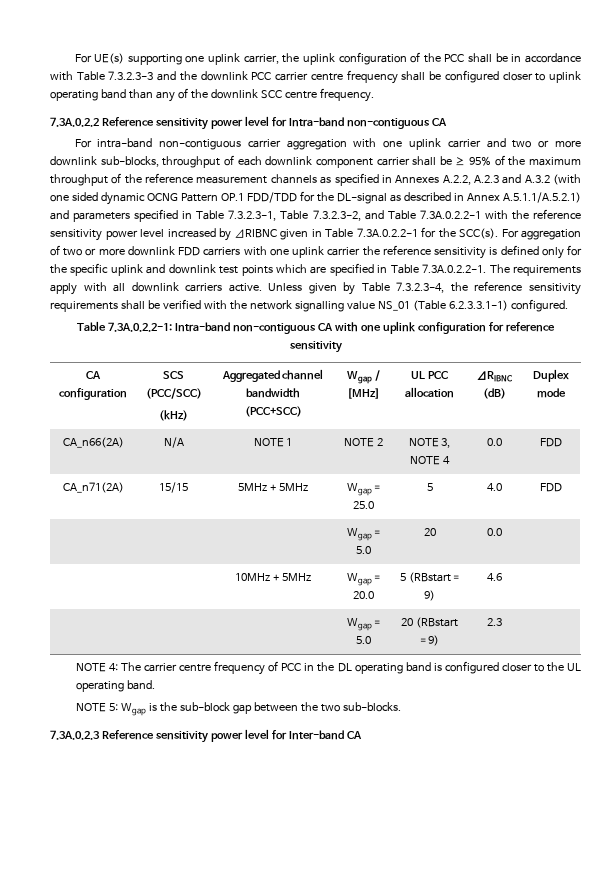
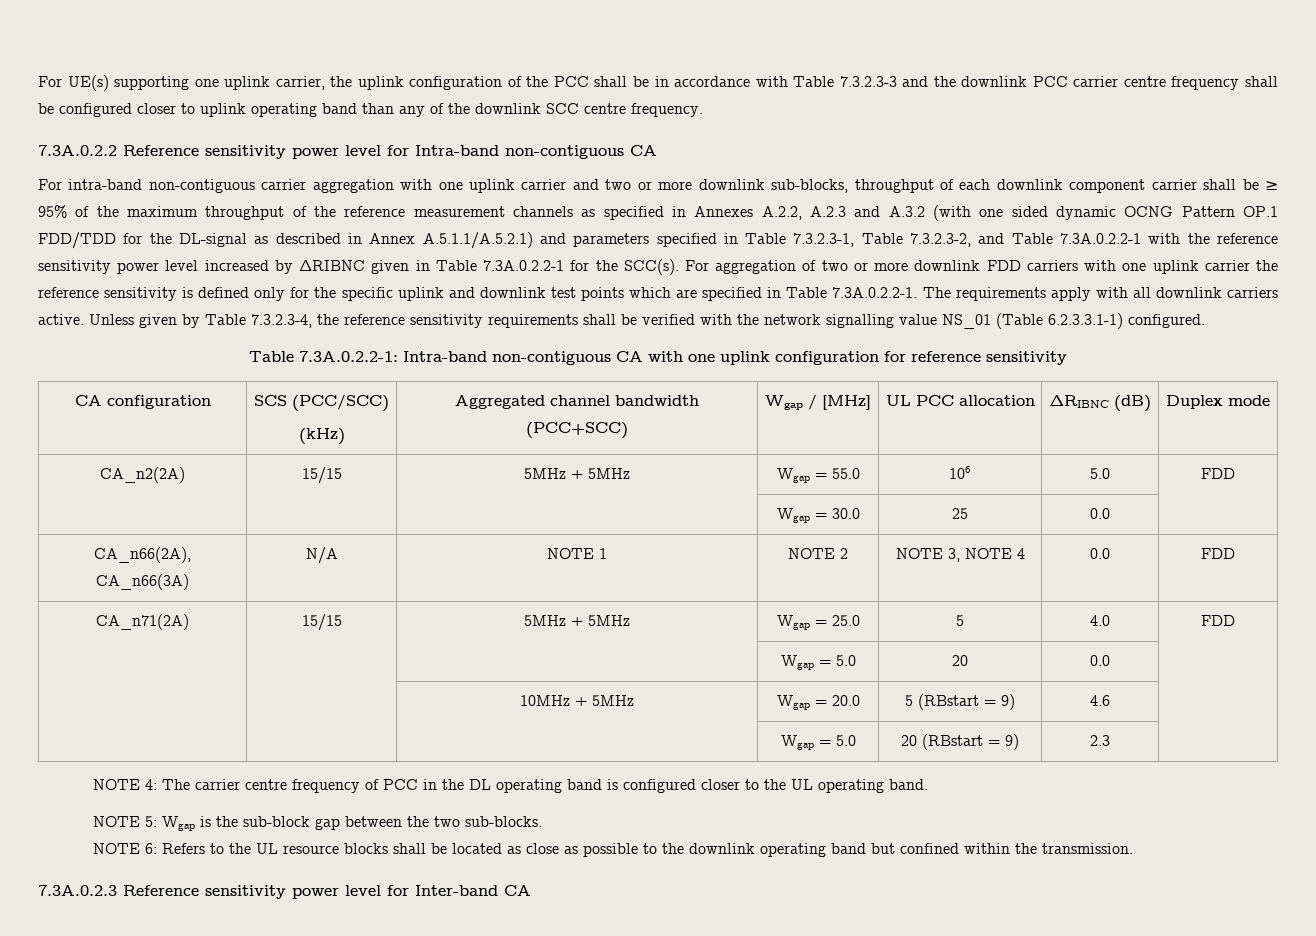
- CA_n66(2A) | N/A | NOTE 1 | NOTE 2 | NOTE 3, NOTE 4 | 0.0 | FDD
+ CA_n2(2A) | 15/15 | 5MHz + 5MHz | Wgap = 55.0 | 106 | 5.0 | FDD
+ | | | Wgap = 30.0 | 25 | 0.0 |
+ CA_n66(2A), CA_n66(3A) | N/A | NOTE 1 | NOTE 2 | NOTE 3, NOTE 4 | 0.0 | FDD
+ NOTE 6: Refers to the UL resource blocks shall be located as close as possible to the downlink operating band but confined within the transmission.

